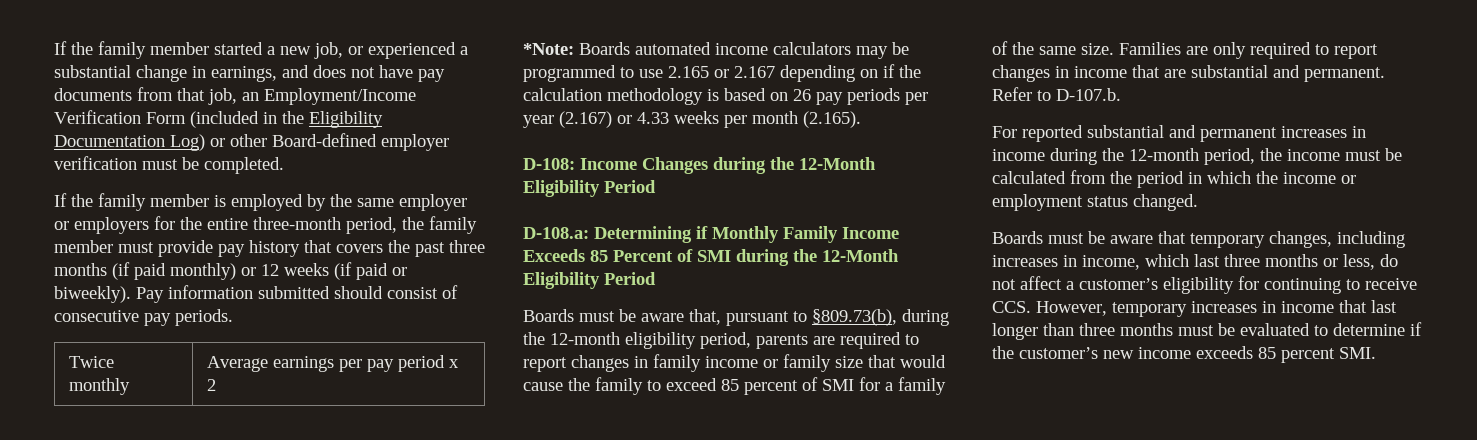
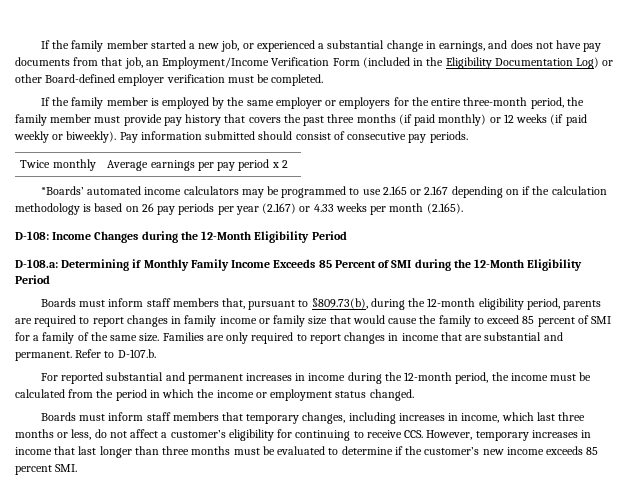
- If the family member is employed by the same employer or employers for the entire three-month period, the family member must provide pay history that covers the past three months (if paid monthly) or 12 weeks (if paid or biweekly).
+ If the family member is employed by the same employer or employers for the entire three-month period, the family member must provide pay history that covers the past three months (if paid monthly) or 12 weeks (if paid weekly or biweekly).
- *Note: Boards automated income calculators may be programmed to use 2.165 or 2.167 depending on if the calculation methodology is based on 26 pay periods per year (2.167) or 4.33 weeks per month (2.165).
+ *Boards’ automated income calculators may be programmed to use 2.165 or 2.167 depending on if the calculation methodology is based on 26 pay periods per year (2.167) or 4.33 weeks per month (2.165).
- Boards must be aware that, pursuant to §809.73(b), during the 12-month eligibility period, parents are required to report changes in family income or family size that would cause the family to exceed 85 percent of SMI for a family of the same size.
+ Boards must inform staff members that, pursuant to §809.73(b), during the 12-month eligibility period, parents are required to report changes in family income or family size that would cause the family to exceed 85 percent of SMI for a family of the same size.
- Boards must be aware that temporary changes, including increases in income, which last three months or less, do not affect a customer’s eligibility for continuing to receive CCS. However, temporary increases in income that last longer than three months must be evaluated to determine if the customer’s new income exceeds 85 percent SMI.
+ Boards must inform staff members that temporary changes, including increases in income, which last three months or less, do not affect a customer’s eligibility for continuing to receive CCS. However, temporary increases in income that last longer than three months must be evaluated to determine if the customer’s new income exceeds 85 percent SMI.

